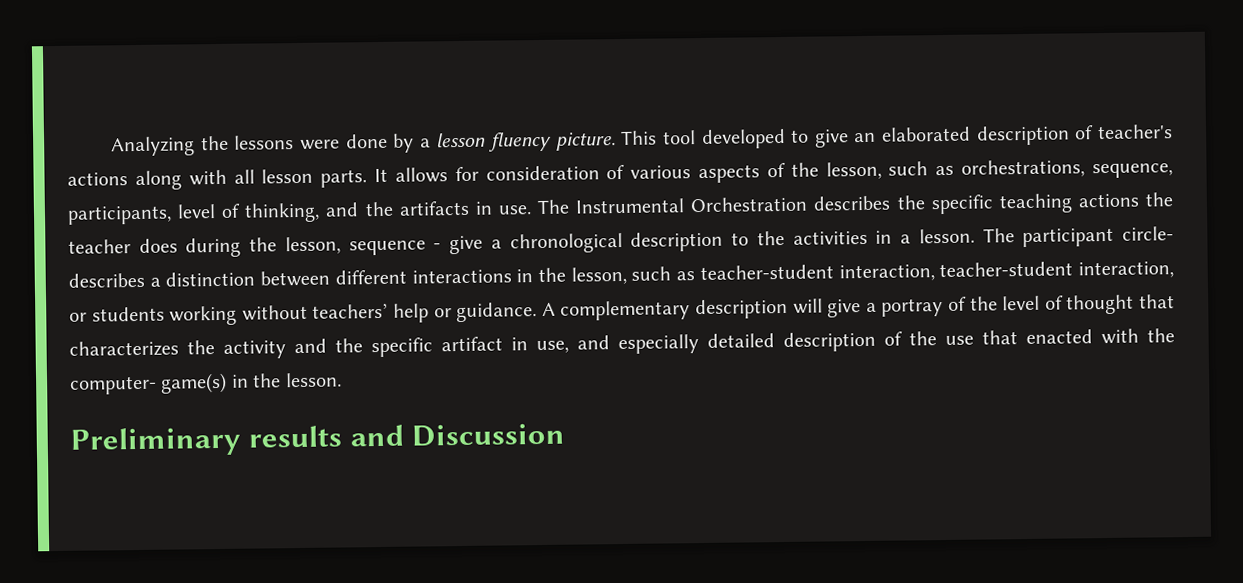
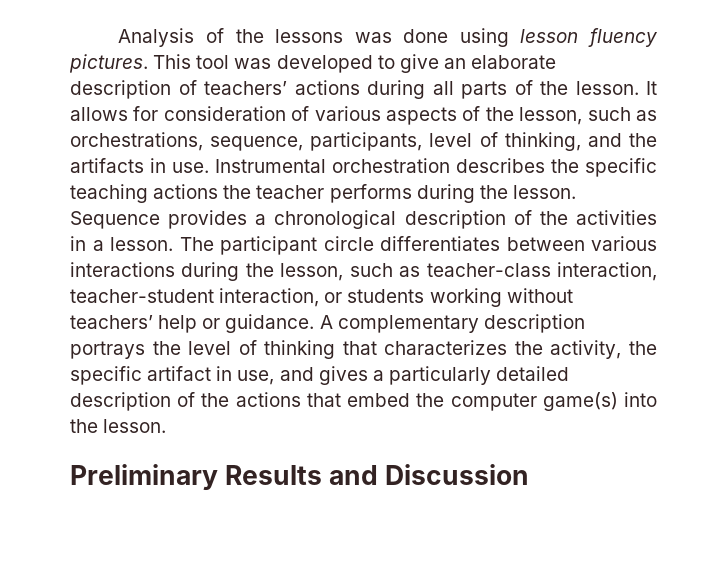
- Analyzing the lessons were done by a lesson fluency picture.
+ Analysis of the lessons was done using lesson fluency pictures.
- This tool developed to give an elaborated description of teacher's actions along with all lesson parts.
+ This tool was developed to give an elaborate description of teachers’ actions during all parts of the lesson.
- The Instrumental Orchestration describes the specific teaching actions the teacher does during the lesson, sequence - give a chronological description to the activities in a lesson.
+ Instrumental orchestration describes the specific teaching actions the teacher performs during the lesson. Sequence provides a chronological description of the activities in a lesson.
- The participant circle- describes a distinction between different interactions in the lesson, such as teacher-student interaction, teacher-student interaction, or students working without teachers’ help or guidance.
+ The participant circle differentiates between various interactions during the lesson, such as teacher-class interaction, teacher-student interaction, or students working without teachers’ help or guidance.
- A complementary description will give a portray of the level of thought that characterizes the activity and the specific artifact in use, and especially detailed description of the use that enacted with the computer- game(s) in the lesson.
+ A complementary description portrays the level of thinking that characterizes the activity, the specific artifact in use, and gives a particularly detailed description of the actions that embed the computer game(s) into the lesson.
- Preliminary results and Discussion
+ Preliminary Results and Discussion

